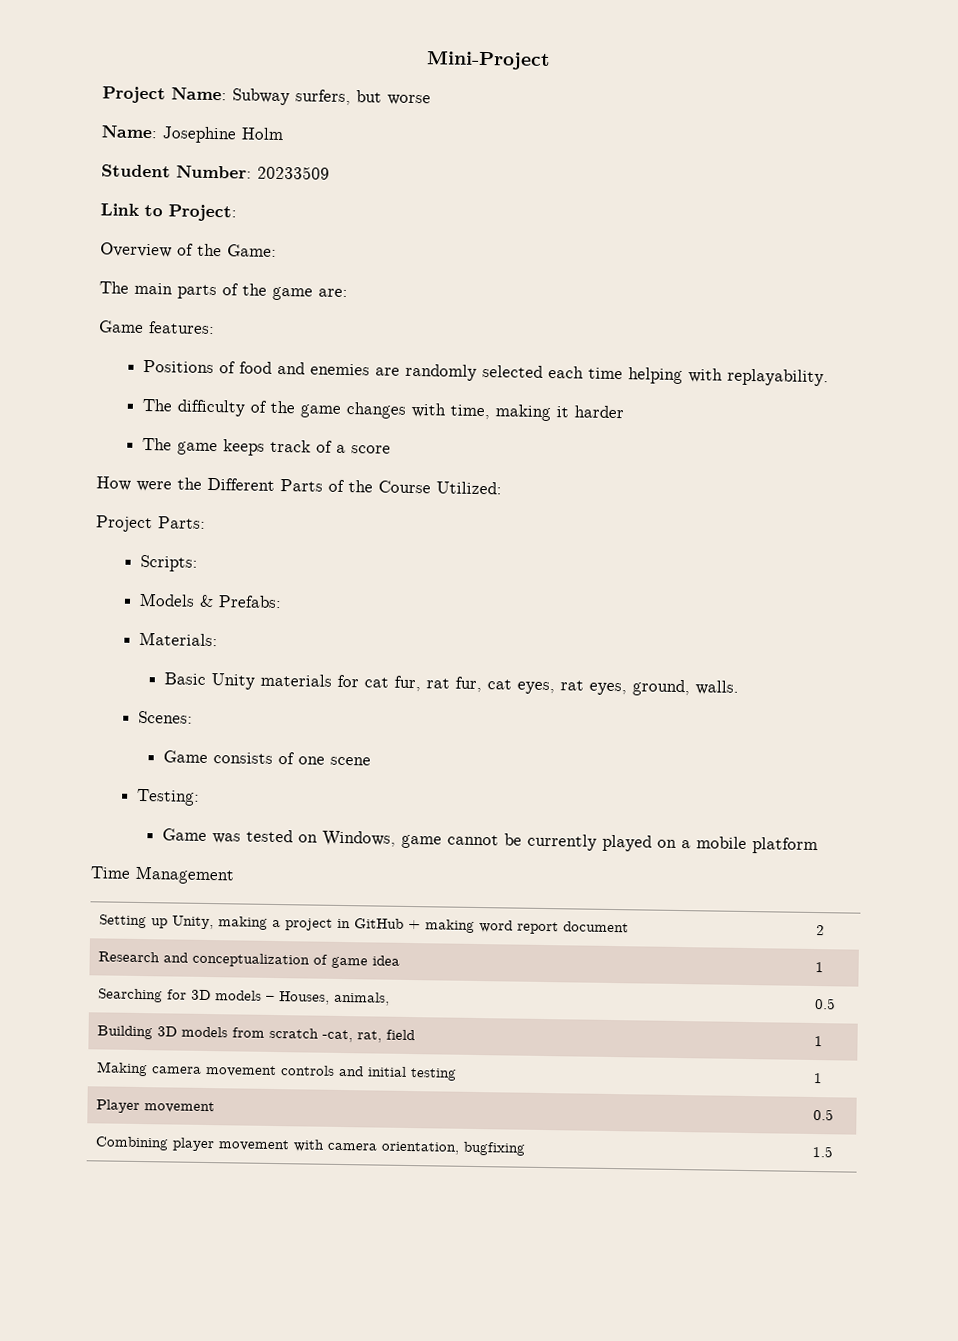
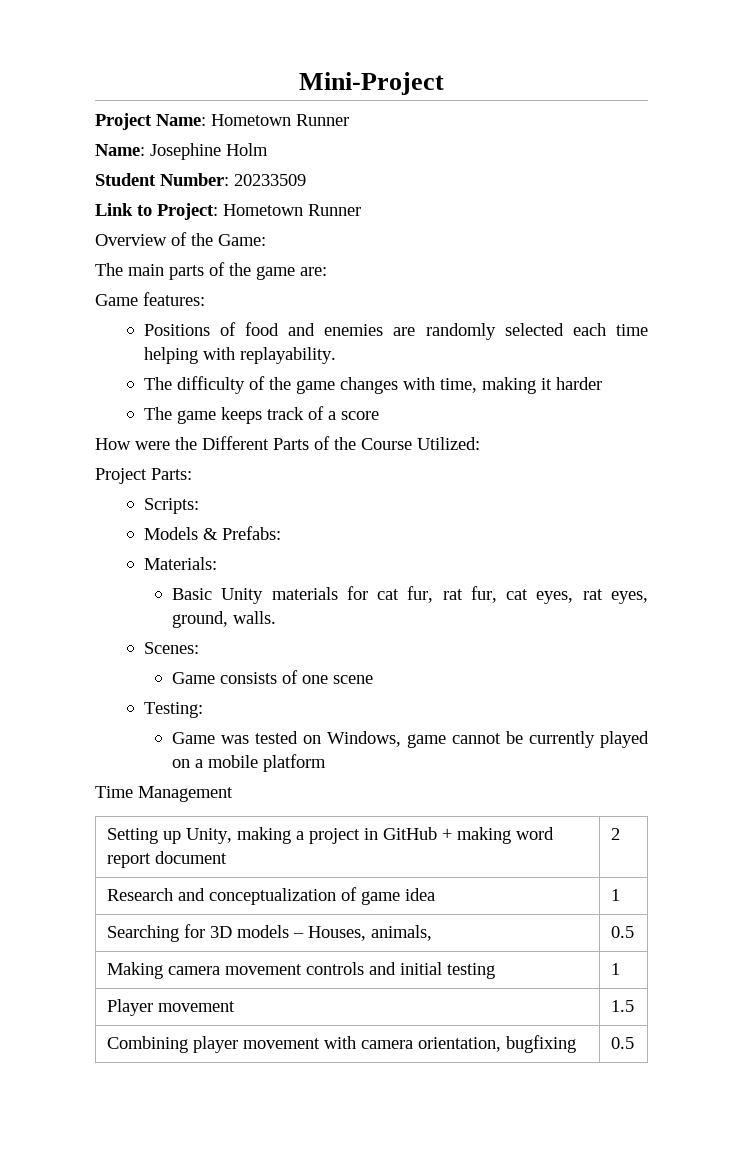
- Project Name: Subway surfers, but worse
+ Project Name: Hometown Runner
- Link to Project:
+ Link to Project: Hometown Runner
- Building 3D models from scratch -cat, rat, field | 1
- Player movement | 0.5
+ Player movement | 1.5
- Combining player movement with camera orientation, bugfixing | 1.5
+ Combining player movement with camera orientation, bugfixing | 0.5

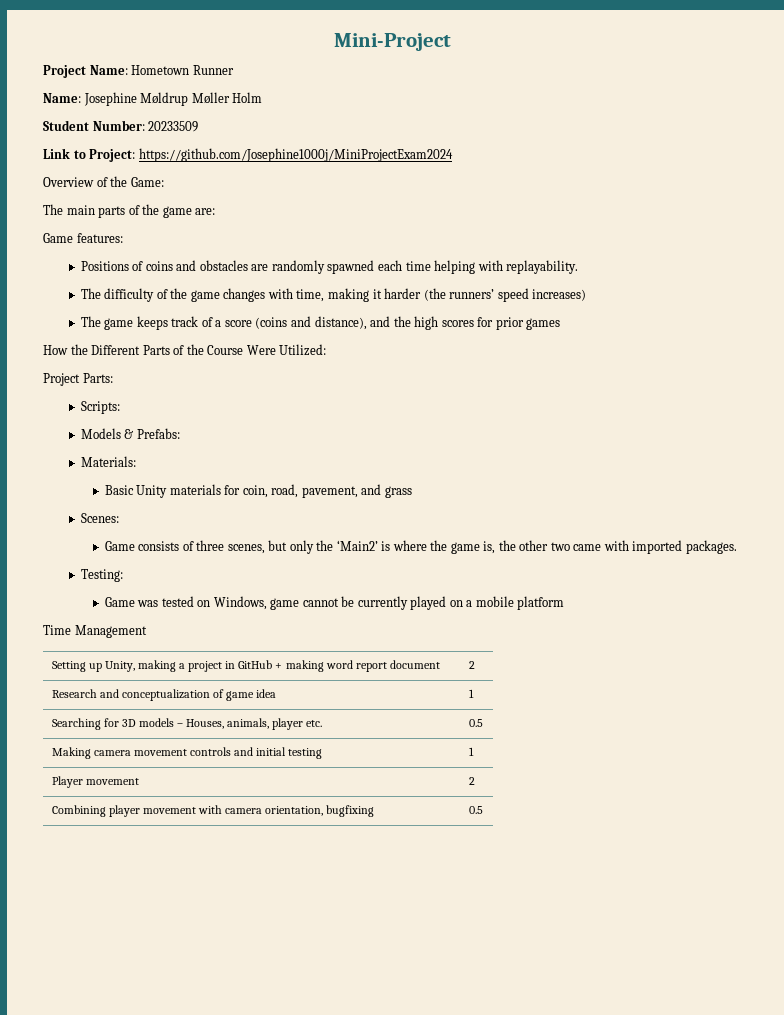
- Name: Josephine Holm
+ Name: Josephine Møldrup Møller Holm
- Link to Project: Hometown Runner
+ Link to Project: https://github.com/Josephine1000j/MiniProjectExam2024
- Positions of food and enemies are randomly selected each time helping with replayability.
+ Positions of coins and obstacles are randomly spawned each time helping with replayability.
- The difficulty of the game changes with time, making it harder
+ The difficulty of the game changes with time, making it harder (the runners’ speed increases)
- The game keeps track of a score
+ The game keeps track of a score (coins and distance), and the high scores for prior games
- How were the Different Parts of the Course Utilized:
+ How the Different Parts of the Course Were Utilized:
- Basic Unity materials for cat fur, rat fur, cat eyes, rat eyes, ground, walls.
+ Basic Unity materials for coin, road, pavement, and grass
  Scenes:
- Game consists of one scene
+ Game consists of three scenes, but only the ‘Main2’ is where the game is, the other two came with imported packages.
- Searching for 3D models – Houses, animals, | 0.5
+ Searching for 3D models – Houses, animals, player etc. | 0.5
- Player movement | 1.5
+ Player movement | 2

